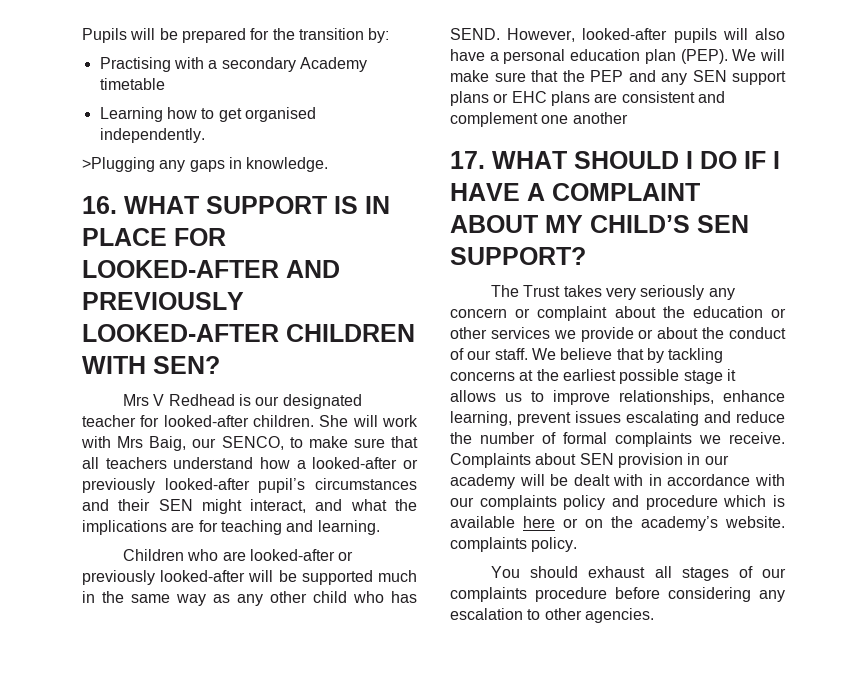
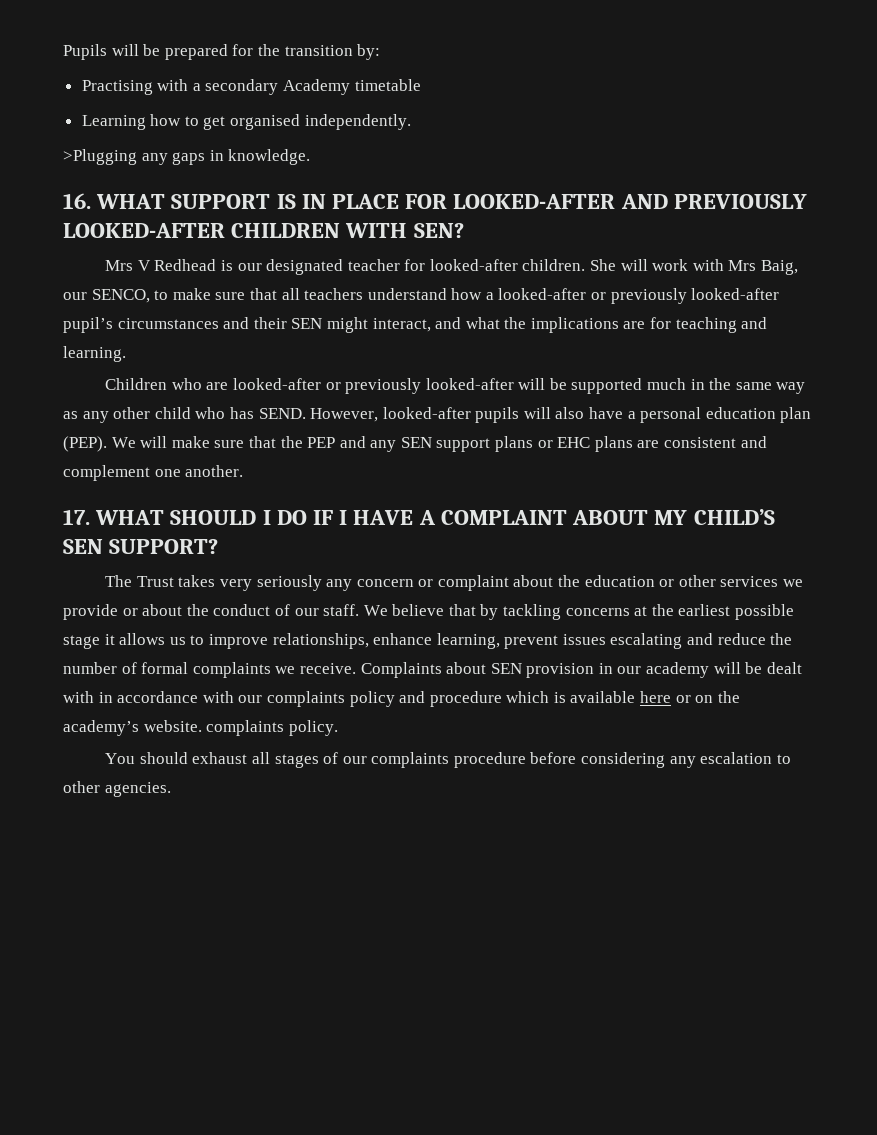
- We will make sure that the PEP and any SEN support plans or EHC plans are consistent and complement one another
+ We will make sure that the PEP and any SEN support plans or EHC plans are consistent and complement one another.

